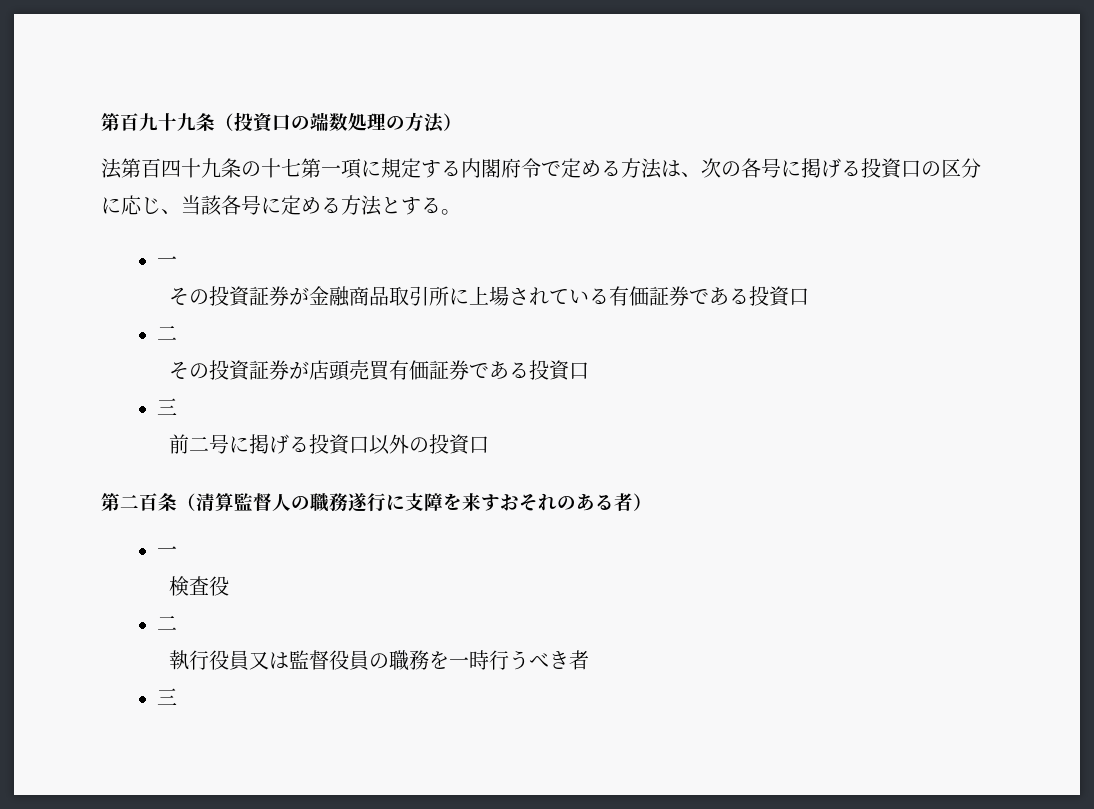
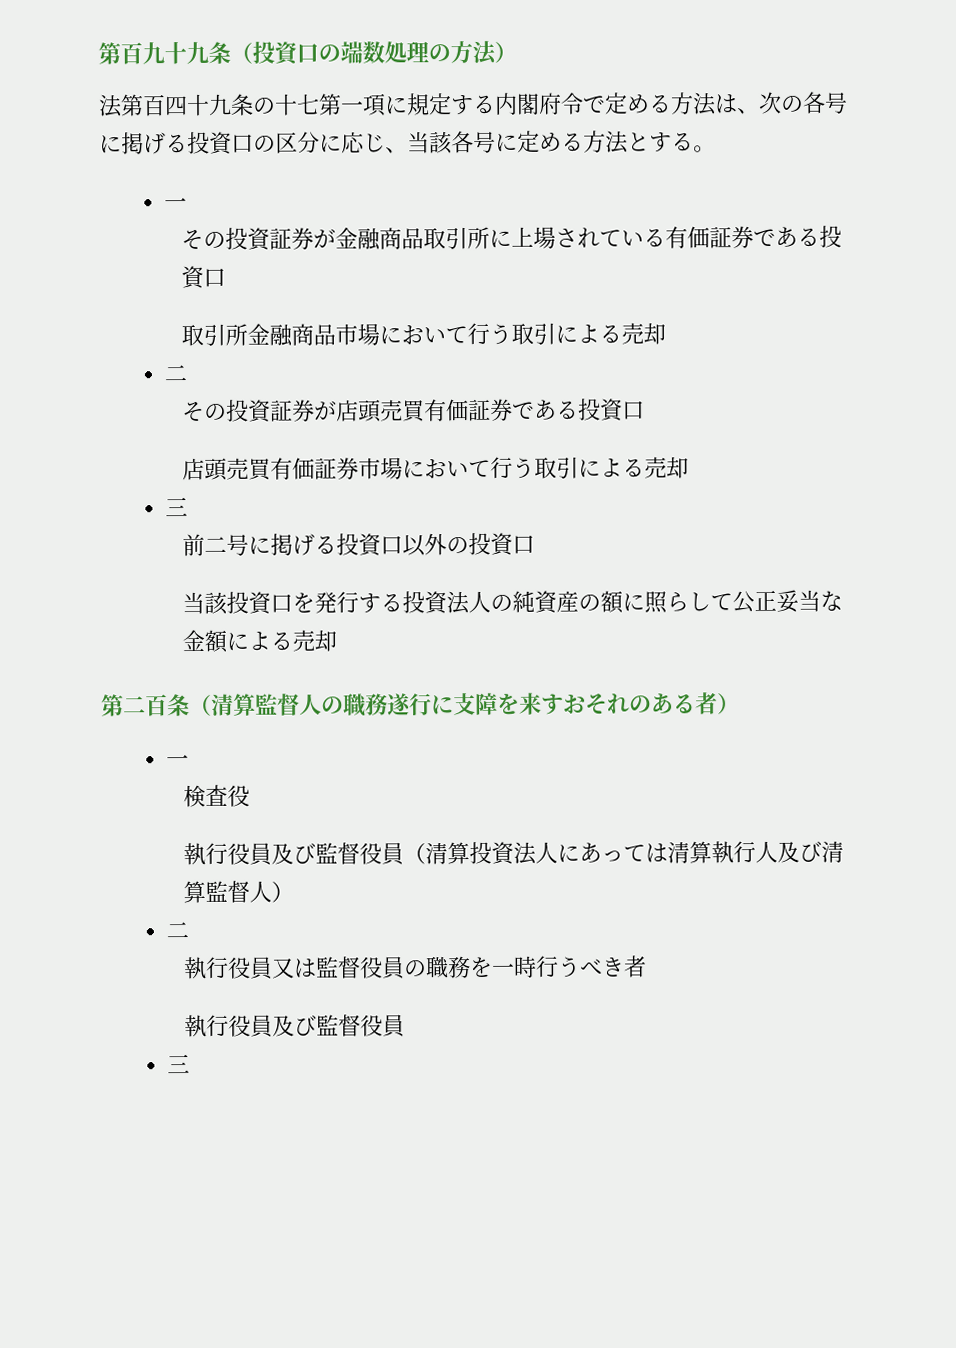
+ 取引所金融商品市場において行う取引による売却
+ 店頭売買有価証券市場において行う取引による売却
+ 当該投資口を発行する投資法人の純資産の額に照らして公正妥当な金額による売却
+ 執行役員及び監督役員（清算投資法人にあっては清算執行人及び清算監督人）
  執行役員又は監督役員の職務を一時行うべき者
+ 執行役員及び監督役員

